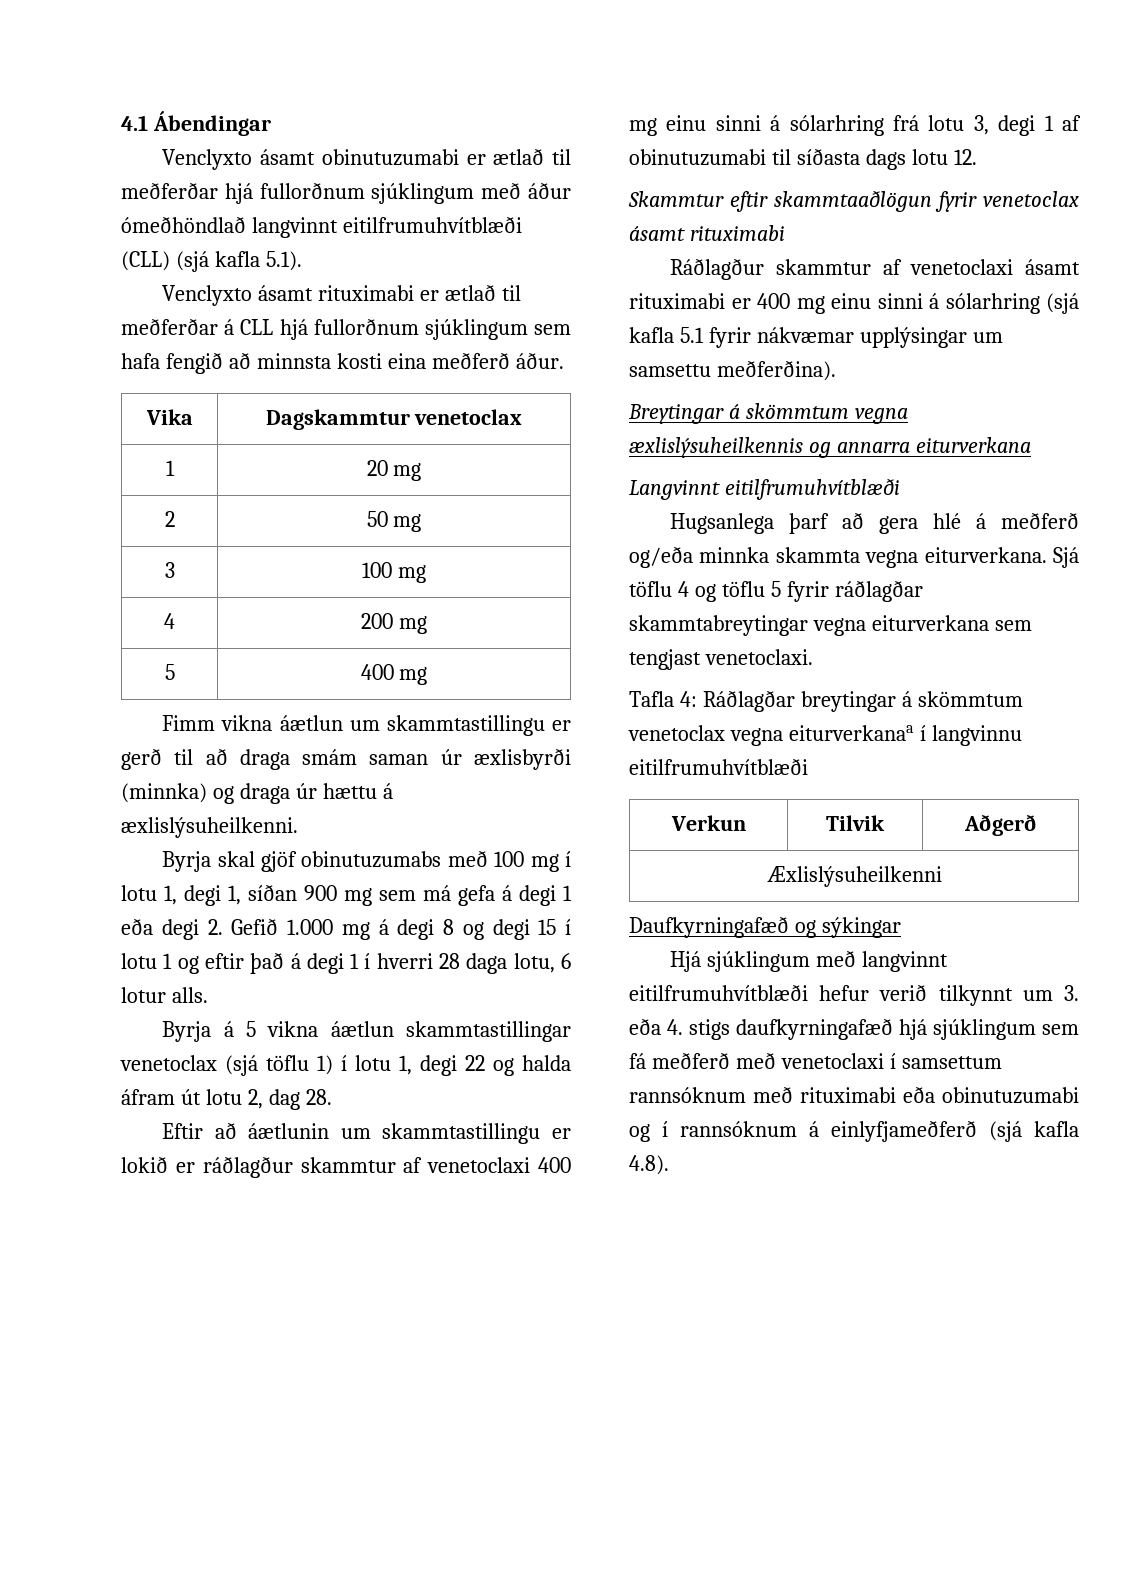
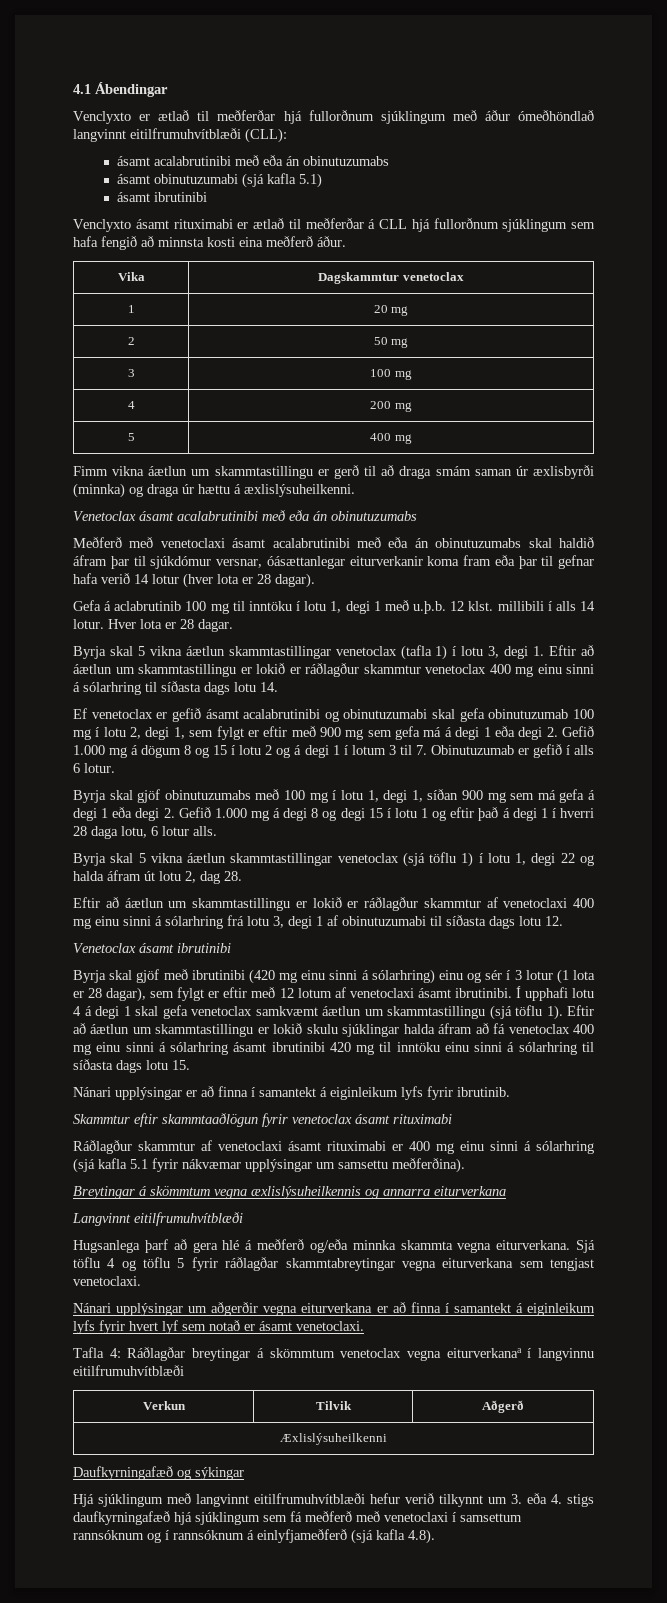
- Venclyxto ásamt obinutuzumabi er ætlað til meðferðar hjá fullorðnum sjúklingum með áður ómeðhöndlað langvinnt eitilfrumuhvítblæði (CLL) (sjá kafla 5.1).
+ Venclyxto er ætlað til meðferðar hjá fullorðnum sjúklingum með áður ómeðhöndlað langvinnt eitilfrumuhvítblæði (CLL):
+ ásamt acalabrutinibi með eða án obinutuzumabs
+ ásamt obinutuzumabi (sjá kafla 5.1)
+ ásamt ibrutinibi
+ Venetoclax ásamt acalabrutinibi með eða án obinutuzumabs
+ Meðferð með venetoclaxi ásamt acalabrutinibi með eða án obinutuzumabs skal haldið áfram þar til sjúkdómur versnar, óásættanlegar eiturverkanir koma fram eða þar til gefnar hafa verið 14 lotur (hver lota er 28 dagar).
+ Gefa á aclabrutinib 100 mg til inntöku í lotu 1, degi 1 með u.þ.b. 12 klst. millibili í alls 14 lotur. Hver lota er 28 dagar.
+ Byrja skal 5 vikna áætlun skammtastillingar venetoclax (tafla 1) í lotu 3, degi 1. Eftir að áætlun um skammtastillingu er lokið er ráðlagður skammtur venetoclax 400 mg einu sinni á sólarhring til síðasta dags lotu 14.
+ Ef venetoclax er gefið ásamt acalabrutinibi og obinutuzumabi skal gefa obinutuzumab 100 mg í lotu 2, degi 1, sem fylgt er eftir með 900 mg sem gefa má á degi 1 eða degi 2. Gefið 1.000 mg á dögum 8 og 15 í lotu 2 og á degi 1 í lotum 3 til 7. Obinutuzumab er gefið í alls 6 lotur.
- Byrja á 5 vikna áætlun skammtastillingar venetoclax (sjá töflu 1) í lotu 1, degi 22 og halda áfram út lotu 2, dag 28.
+ Byrja skal 5 vikna áætlun skammtastillingar venetoclax (sjá töflu 1) í lotu 1, degi 22 og halda áfram út lotu 2, dag 28.
- Eftir að áætlunin um skammtastillingu er lokið er ráðlagður skammtur af venetoclaxi 400 mg einu sinni á sólarhring frá lotu 3, degi 1 af obinutuzumabi til síðasta dags lotu 12.
+ Eftir að áætlun um skammtastillingu er lokið er ráðlagður skammtur af venetoclaxi 400 mg einu sinni á sólarhring frá lotu 3, degi 1 af obinutuzumabi til síðasta dags lotu 12.
+ Venetoclax ásamt ibrutinibi
+ Byrja skal gjöf með ibrutinibi (420 mg einu sinni á sólarhring) einu og sér í 3 lotur (1 lota er 28 dagar), sem fylgt er eftir með 12 lotum af venetoclaxi ásamt ibrutinibi. Í upphafi lotu 4 á degi 1 skal gefa venetoclax samkvæmt áætlun um skammtastillingu (sjá töflu 1). Eftir að áætlun um skammtastillingu er lokið skulu sjúklingar halda áfram að fá venetoclax 400 mg einu sinni á sólarhring ásamt ibrutinibi 420 mg til inntöku einu sinni á sólarhring til síðasta dags lotu 15.
+ Nánari upplýsingar er að finna í samantekt á eiginleikum lyfs fyrir ibrutinib.
+ Nánari upplýsingar um aðgerðir vegna eiturverkana er að finna í samantekt á eiginleikum lyfs fyrir hvert lyf sem notað er ásamt venetoclaxi.
- Hjá sjúklingum með langvinnt eitilfrumuhvítblæði hefur verið tilkynnt um 3. eða 4. stigs daufkyrningafæð hjá sjúklingum sem fá meðferð með venetoclaxi í samsettum rannsóknum með rituximabi eða obinutuzumabi og í rannsóknum á einlyfjameðferð (sjá kafla 4.8).
+ Hjá sjúklingum með langvinnt eitilfrumuhvítblæði hefur verið tilkynnt um 3. eða 4. stigs daufkyrningafæð hjá sjúklingum sem fá meðferð með venetoclaxi í samsettum rannsóknum og í rannsóknum á einlyfjameðferð (sjá kafla 4.8).

